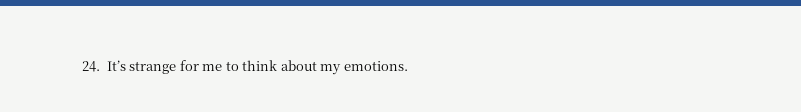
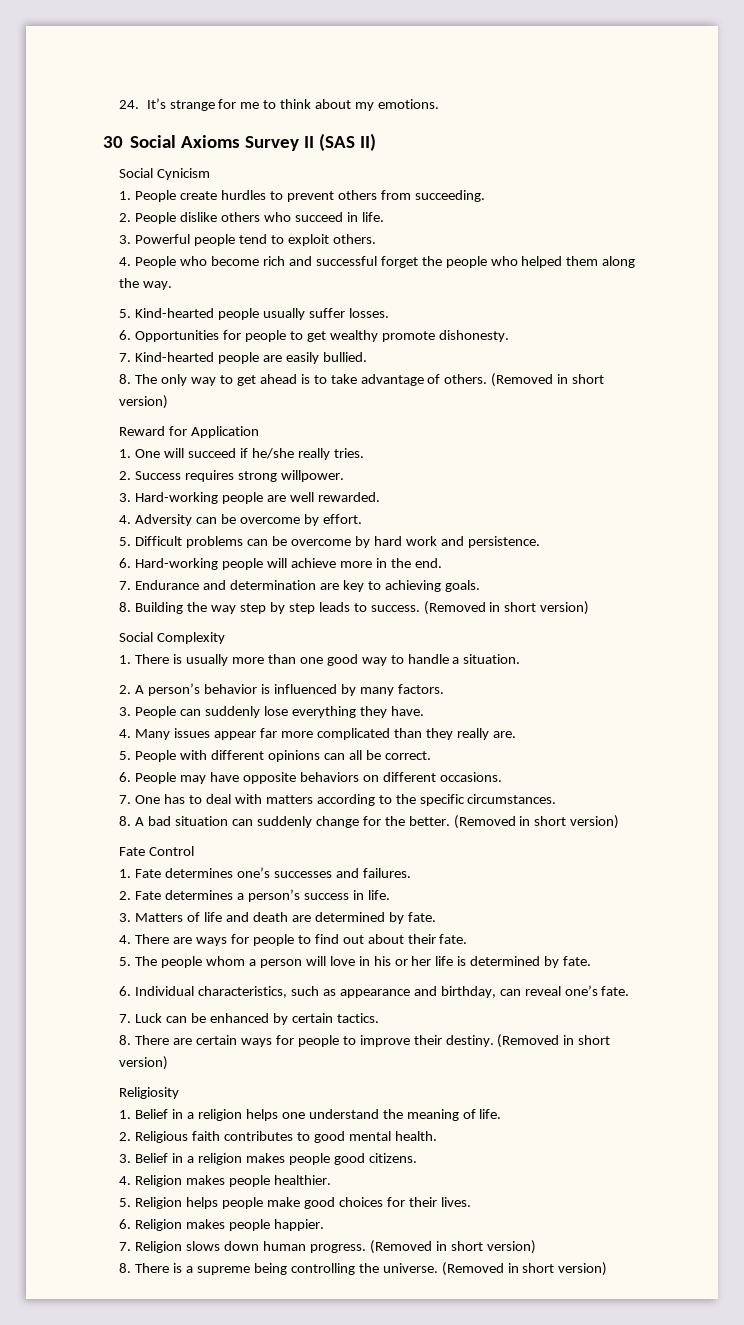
+ 30 Social Axioms Survey II (SAS II)
+ Social Cynicism
+ 1. People create hurdles to prevent others from succeeding.
+ 2. People dislike others who succeed in life.
+ 3. Powerful people tend to exploit others.
+ 4. People who become rich and successful forget the people who helped them along the way.
+ 5. Kind-hearted people usually suffer losses.
+ 6. Opportunities for people to get wealthy promote dishonesty.
+ 7. Kind-hearted people are easily bullied.
+ 8. The only way to get ahead is to take advantage of others. (Removed in short version)
+ Reward for Application
+ 1. One will succeed if he/she really tries.
+ 2. Success requires strong willpower.
+ 3. Hard-working people are well rewarded.
+ 4. Adversity can be overcome by effort.
+ 5. Difficult problems can be overcome by hard work and persistence.
+ 6. Hard-working people will achieve more in the end.
+ 7. Endurance and determination are key to achieving goals.
+ 8. Building the way step by step leads to success. (Removed in short version)
+ Social Complexity
+ 1. There is usually more than one good way to handle a situation.
+ 2. A person’s behavior is influenced by many factors.
+ 3. People can suddenly lose everything they have.
+ 4. Many issues appear far more complicated than they really are.
+ 5. People with different opinions can all be correct.
+ 6. People may have opposite behaviors on different occasions.
+ 7. One has to deal with matters according to the specific circumstances.
+ 8. A bad situation can suddenly change for the better. (Removed in short version)
+ Fate Control
+ 1. Fate determines one’s successes and failures.
+ 2. Fate determines a person’s success in life.
+ 3. Matters of life and death are determined by fate.
+ 4. There are ways for people to find out about their fate.
+ 5. The people whom a person will love in his or her life is determined by fate.
+ 6. Individual characteristics, such as appearance and birthday, can reveal one’s fate.
+ 7. Luck can be enhanced by certain tactics.
+ 8. There are certain ways for people to improve their destiny. (Removed in short version)
+ Religiosity
+ 1. Belief in a religion helps one understand the meaning of life.
+ 2. Religious faith contributes to good mental health.
+ 3. Belief in a religion makes people good citizens.
+ 4. Religion makes people healthier.
+ 5. Religion helps people make good choices for their lives.
+ 6. Religion makes people happier.
+ 7. Religion slows down human progress. (Removed in short version)
+ 8. There is a supreme being controlling the universe. (Removed in short version)

